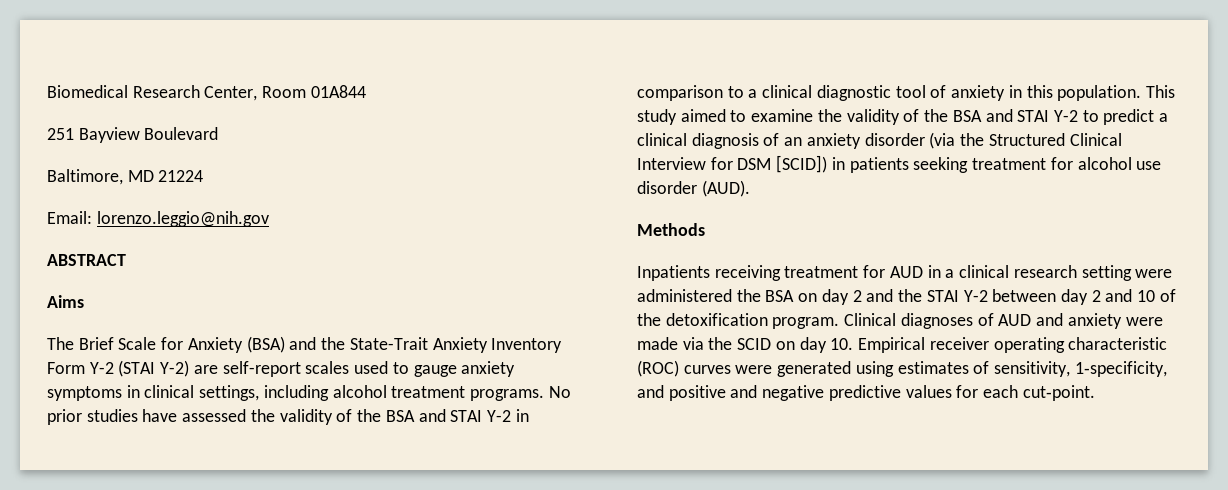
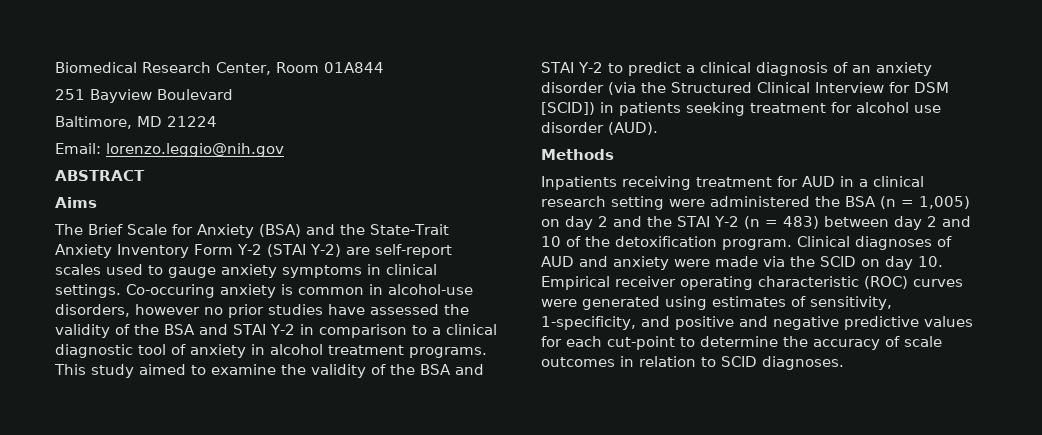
- The Brief Scale for Anxiety (BSA) and the State-Trait Anxiety Inventory Form Y-2 (STAI Y-2) are self-report scales used to gauge anxiety symptoms in clinical settings, including alcohol treatment programs. No prior studies have assessed the validity of the BSA and STAI Y-2 in comparison to a clinical diagnostic tool of anxiety in this population.
+ The Brief Scale for Anxiety (BSA) and the State-Trait Anxiety Inventory Form Y-2 (STAI Y-2) are self-report scales used to gauge anxiety symptoms in clinical settings. Co-occuring anxiety is common in alcohol-use disorders, however no prior studies have assessed the validity of the BSA and STAI Y-2 in comparison to a clinical diagnostic tool of anxiety in alcohol treatment programs.
- Inpatients receiving treatment for AUD in a clinical research setting were administered the BSA on day 2 and the STAI Y-2 between day 2 and 10 of the detoxification program.
+ Inpatients receiving treatment for AUD in a clinical research setting were administered the BSA (n = 1,005) on day 2 and the STAI Y-2 (n = 483) between day 2 and 10 of the detoxification program.
- Clinical diagnoses of AUD and anxiety were made via the SCID on day 10. Empirical receiver operating characteristic (ROC) curves were generated using estimates of sensitivity, 1‐specificity, and positive and negative predictive values for each cut‐point.
+ Clinical diagnoses of AUD and anxiety were made via the SCID on day 10. Empirical receiver operating characteristic (ROC) curves were generated using estimates of sensitivity, 1‐specificity, and positive and negative predictive values for each cut‐point to determine the accuracy of scale outcomes in relation to SCID diagnoses.

